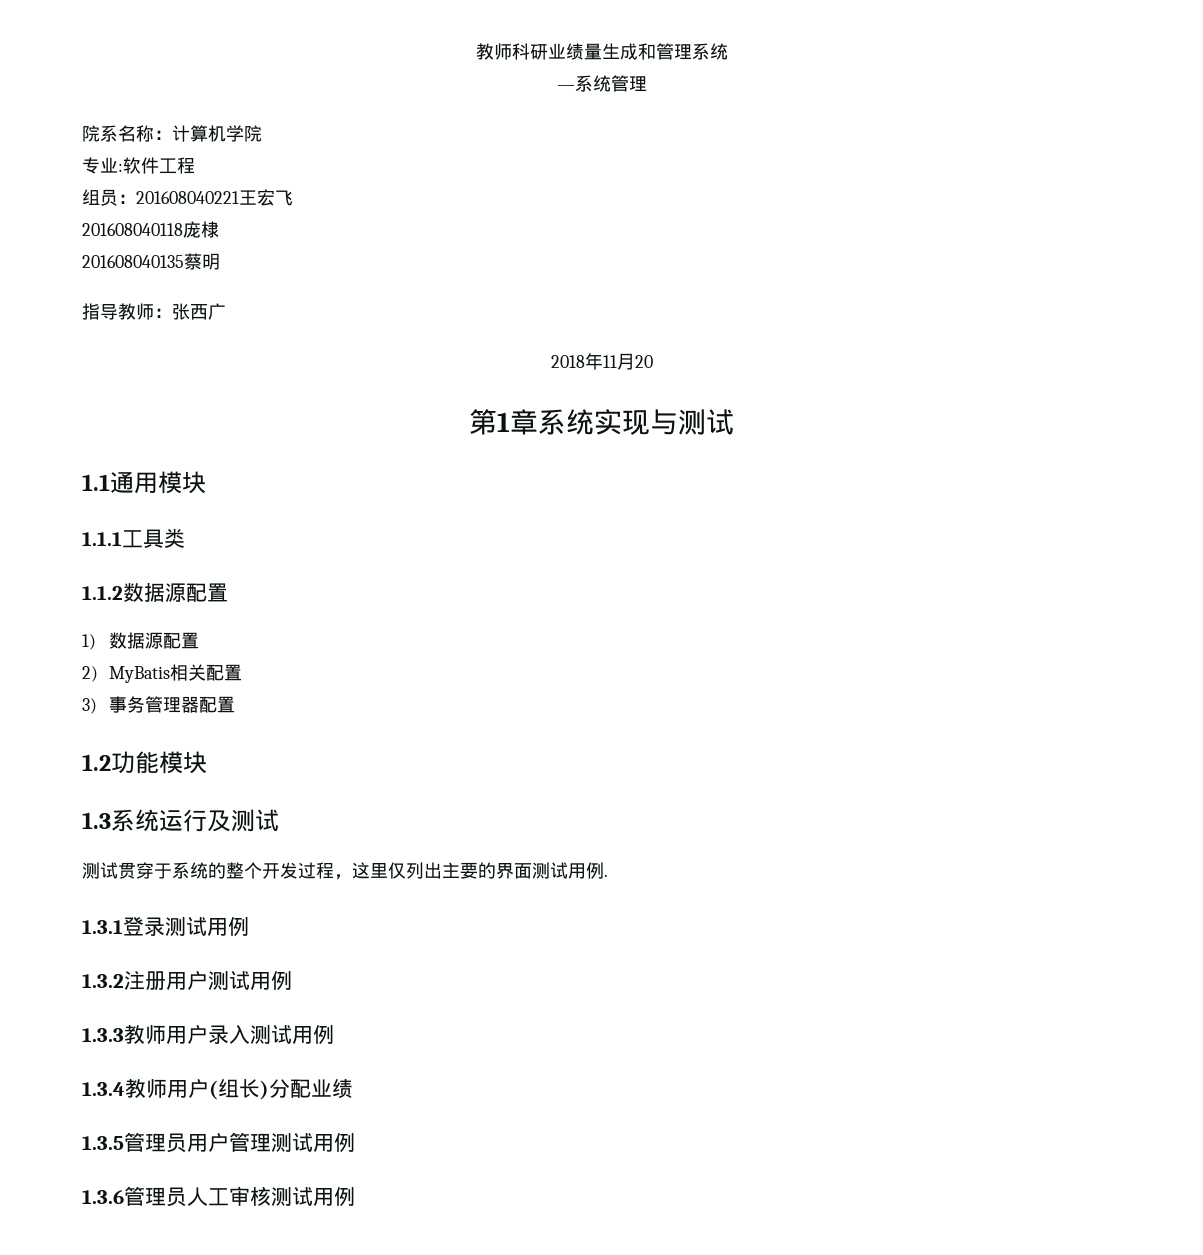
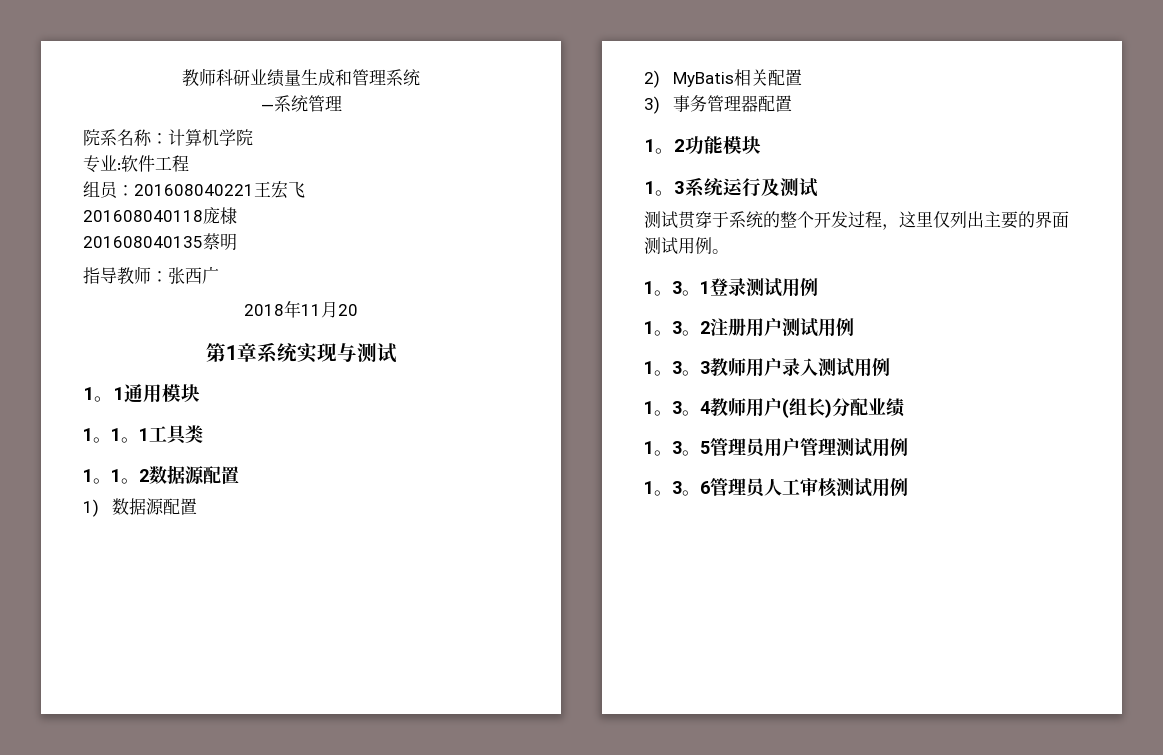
- 1.1通用模块
+ 1。1通用模块
- 1.1.1工具类
- 1.1.2数据源配置
+ 1。1。1工具类
+ 1。1。2数据源配置
- 1.2功能模块
+ 1。2功能模块
- 1.3系统运行及测试
+ 1。3系统运行及测试
- 测试贯穿于系统的整个开发过程，这里仅列出主要的界面测试用例.
- 1.3.1登录测试用例
+ 测试贯穿于系统的整个开发过程，这里仅列出主要的界面测试用例。
+ 1。3。1登录测试用例
- 1.3.2注册用户测试用例
+ 1。3。2注册用户测试用例
- 1.3.3教师用户录入测试用例
+ 1。3。3教师用户录入测试用例
- 1.3.4教师用户(组长)分配业绩
+ 1。3。4教师用户(组长)分配业绩
- 1.3.5管理员用户管理测试用例
+ 1。3。5管理员用户管理测试用例
- 1.3.6管理员人工审核测试用例
+ 1。3。6管理员人工审核测试用例

